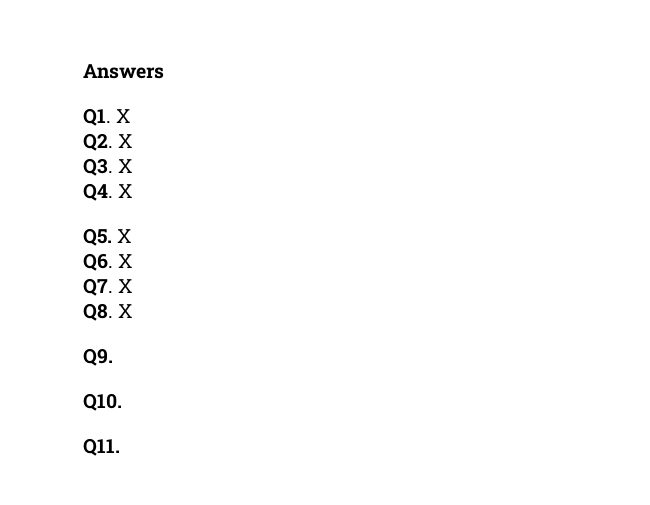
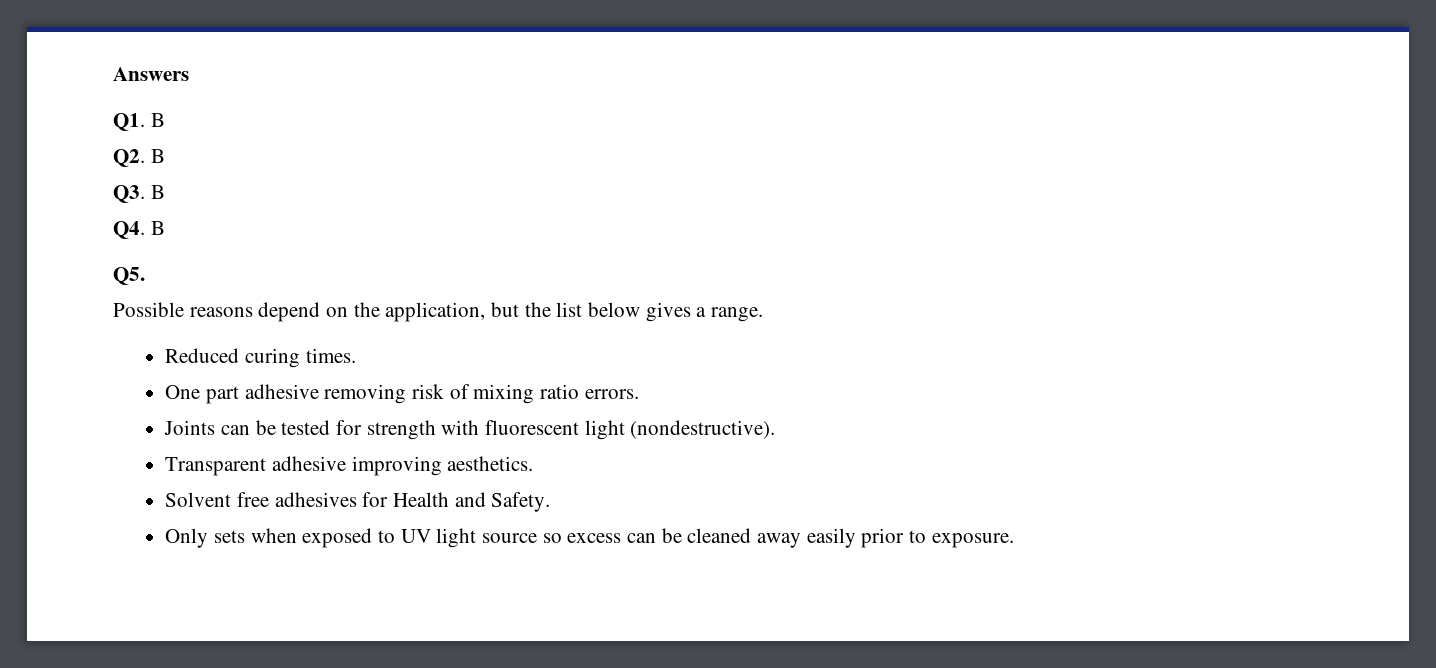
- Q1. X
+ Q1. B
- Q2. X
+ Q2. B
- Q3. X
+ Q3. B
- Q4. X
+ Q4. B
- Q5. X
- Q6. X
- Q7. X
- Q8. X
- Q9.
- Q10.
- Q11.
+ Q5.
+ Possible reasons depend on the application, but the list below gives a range.
+ Reduced curing times.
+ One part adhesive removing risk of mixing ratio errors.
+ Joints can be tested for strength with fluorescent light (nondestructive).
+ Transparent adhesive improving aesthetics.
+ Solvent free adhesives for Health and Safety.
+ Only sets when exposed to UV light source so excess can be cleaned away easily prior to exposure.

